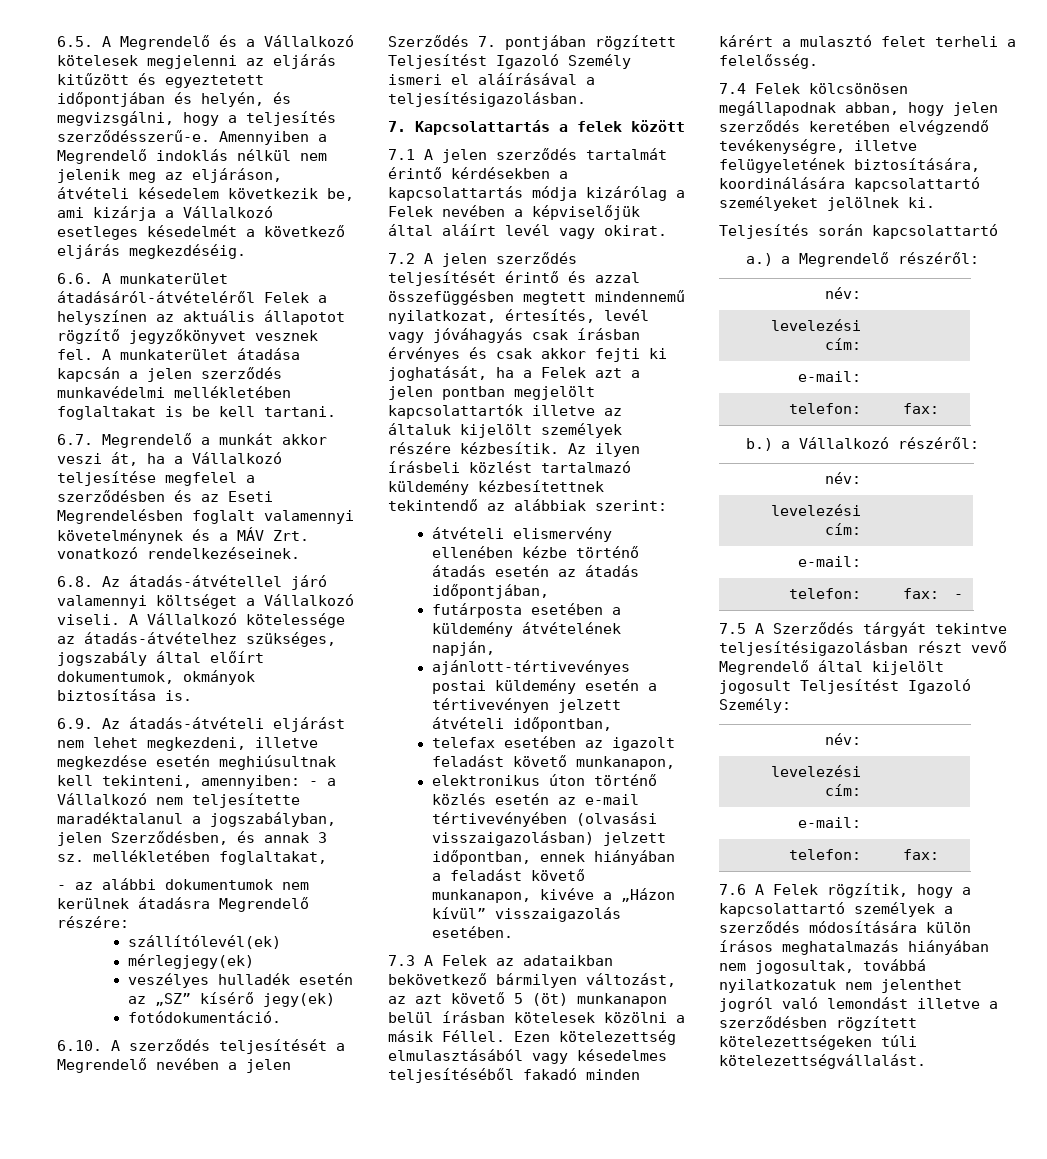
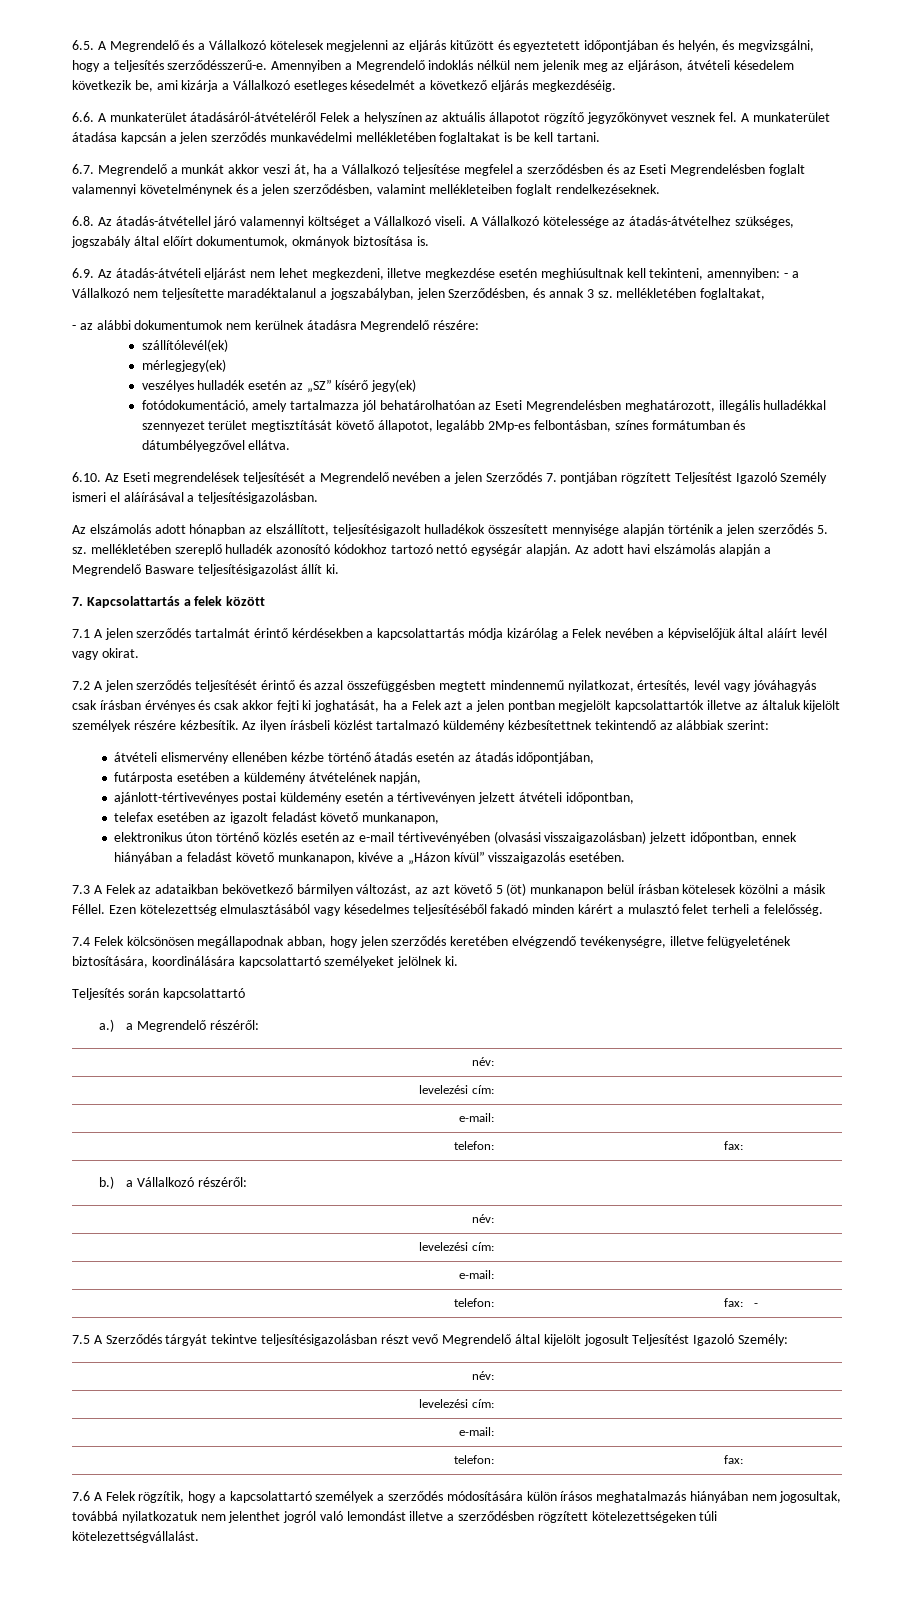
- 6.7. Megrendelő a munkát akkor veszi át, ha a Vállalkozó teljesítése megfelel a szerződésben és az Eseti Megrendelésben foglalt valamennyi követelménynek és a MÁV Zrt. vonatkozó rendelkezéseinek.
+ 6.7. Megrendelő a munkát akkor veszi át, ha a Vállalkozó teljesítése megfelel a szerződésben és az Eseti Megrendelésben foglalt valamennyi követelménynek és a jelen szerződésben, valamint mellékleteiben foglalt rendelkezéseknek.
- fotódokumentáció.
- 6.10. A szerződés teljesítését a Megrendelő nevében a jelen Szerződés 7. pontjában rögzített Teljesítést Igazoló Személy ismeri el aláírásával a teljesítésigazolásban.
+ fotódokumentáció, amely tartalmazza jól behatárolhatóan az Eseti Megrendelésben meghatározott, illegális hulladékkal szennyezet terület megtisztítását követő állapotot, legalább 2Mp-es felbontásban, színes formátumban és dátumbélyegzővel ellátva.
+ 6.10. Az Eseti megrendelések teljesítését a Megrendelő nevében a jelen Szerződés 7. pontjában rögzített Teljesítést Igazoló Személy ismeri el aláírásával a teljesítésigazolásban.
+ Az elszámolás adott hónapban az elszállított, teljesítésigazolt hulladékok összesített mennyisége alapján történik a jelen szerződés 5. sz. mellékletében szereplő hulladék azonosító kódokhoz tartozó nettó egységár alapján. Az adott havi elszámolás alapján a Megrendelő Basware teljesítésigazolást állít ki.

